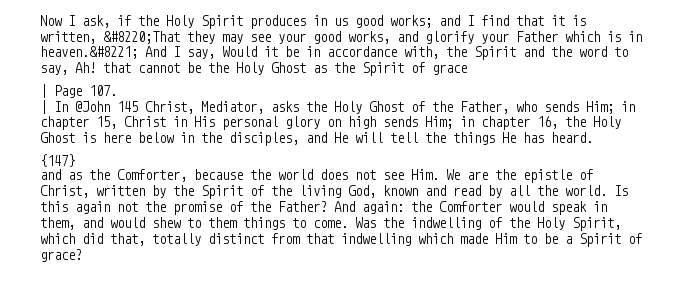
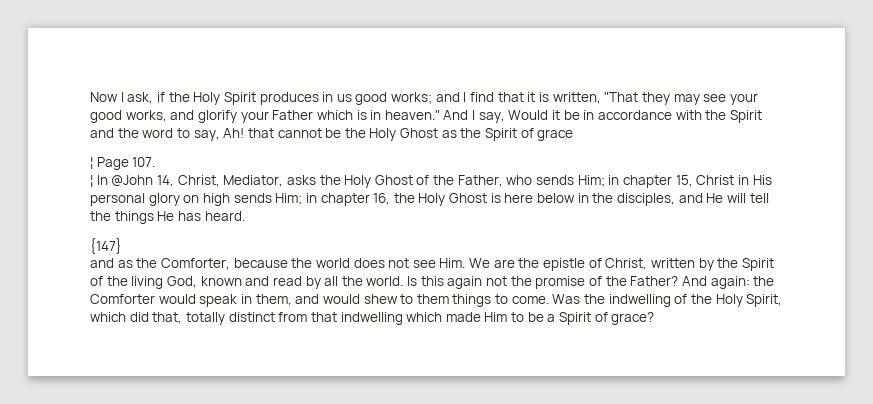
- Now I ask, if the Holy Spirit produces in us good works; and I find that it is written, &#8220;That they may see your good works, and glorify your Father which is in heaven.&#8221; And I say, Would it be in accordance with, the Spirit and the word to say, Ah! that cannot be the Holy Ghost as the Spirit of grace
+ Now I ask, if the Holy Spirit produces in us good works; and I find that it is written, "That they may see your good works, and glorify your Father which is in heaven." And I say, Would it be in accordance with the Spirit and the word to say, Ah! that cannot be the Holy Ghost as the Spirit of grace
- | Page 107.
+ ¦ Page 107.
- | In @John 145 Christ, Mediator, asks the Holy Ghost of the Father, who sends Him; in chapter 15, Christ in His personal glory on high sends Him; in chapter 16, the Holy Ghost is here below in the disciples, and He will tell the things He has heard.
+ ¦ In @John 14, Christ, Mediator, asks the Holy Ghost of the Father, who sends Him; in chapter 15, Christ in His personal glory on high sends Him; in chapter 16, the Holy Ghost is here below in the disciples, and He will tell the things He has heard.

